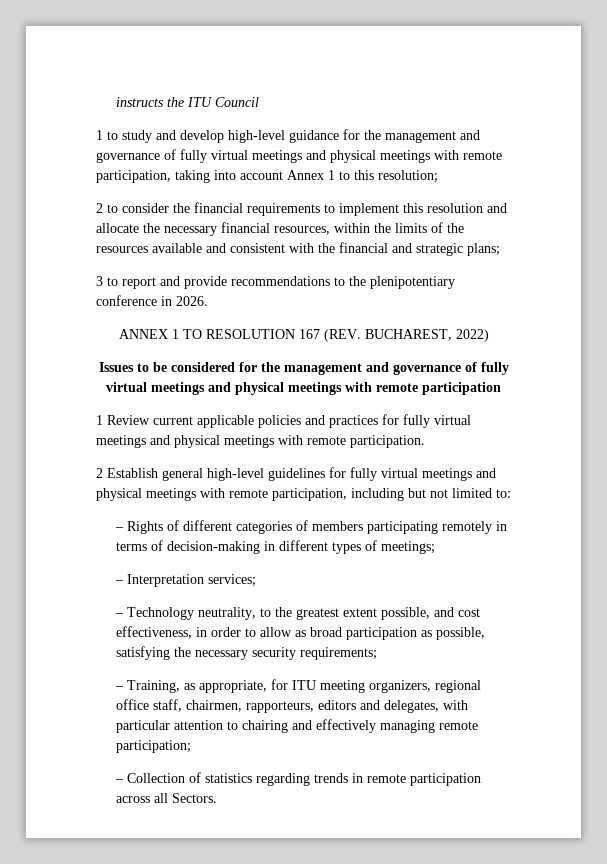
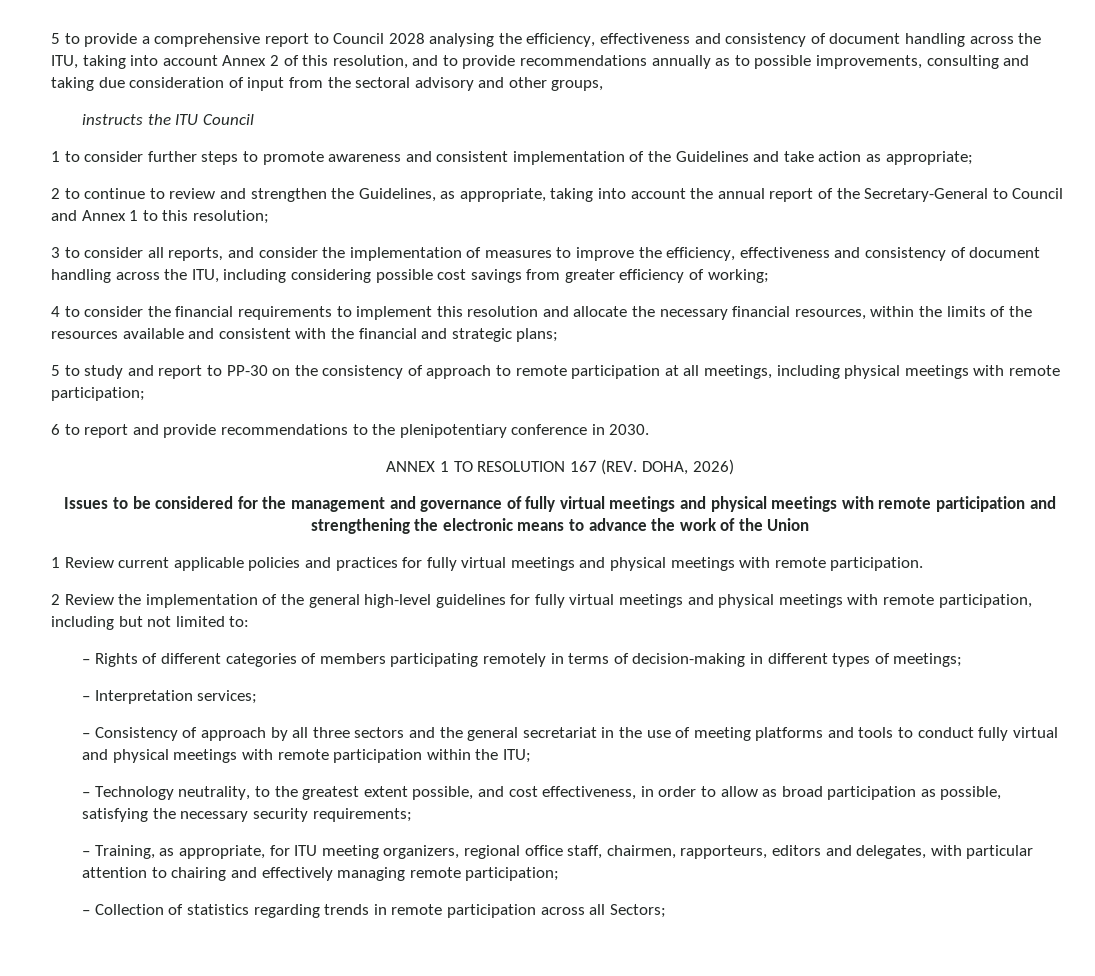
+ 5 to provide a comprehensive report to Council 2028 analysing the efficiency, effectiveness and consistency of document handling across the ITU, taking into account Annex 2 of this resolution, and to provide recommendations annually as to possible improvements, consulting and taking due consideration of input from the sectoral advisory and other groups,
- 1 to study and develop high-level guidance for the management and governance of fully virtual meetings and physical meetings with remote participation, taking into account Annex 1 to this resolution;
+ 1 to consider further steps to promote awareness and consistent implementation of the Guidelines and take action as appropriate;
+ 2 to continue to review and strengthen the Guidelines, as appropriate, taking into account the annual report of the Secretary-General to Council and Annex 1 to this resolution;
- 2 to consider the financial requirements to implement this resolution and allocate the necessary financial resources, within the limits of the resources available and consistent with the financial and strategic plans;
+ 3 to consider all reports, and consider the implementation of measures to improve the efficiency, effectiveness and consistency of document handling across the ITU, including considering possible cost savings from greater efficiency of working;
+ 4 to consider the financial requirements to implement this resolution and allocate the necessary financial resources, within the limits of the resources available and consistent with the financial and strategic plans;
- 3 to report and provide recommendations to the plenipotentiary conference in 2026.
+ 5 to study and report to PP-30 on the consistency of approach to remote participation at all meetings, including physical meetings with remote participation;
+ 6 to report and provide recommendations to the plenipotentiary conference in 2030.
- ANNEX 1 TO RESOLUTION 167 (REV. BUCHAREST, 2022)
+ ANNEX 1 TO RESOLUTION 167 (REV. DOHA, 2026)
- Issues to be considered for the management and governance of fully virtual meetings and physical meetings with remote participation
+ Issues to be considered for the management and governance of fully virtual meetings and physical meetings with remote participation and strengthening the electronic means to advance the work of the Union
- 2 Establish general high-level guidelines for fully virtual meetings and physical meetings with remote participation, including but not limited to:
+ 2 Review the implementation of the general high-level guidelines for fully virtual meetings and physical meetings with remote participation, including but not limited to:
+ – Consistency of approach by all three sectors and the general secretariat in the use of meeting platforms and tools to conduct fully virtual and physical meetings with remote participation within the ITU;
- – Collection of statistics regarding trends in remote participation across all Sectors.
+ – Collection of statistics regarding trends in remote participation across all Sectors;

